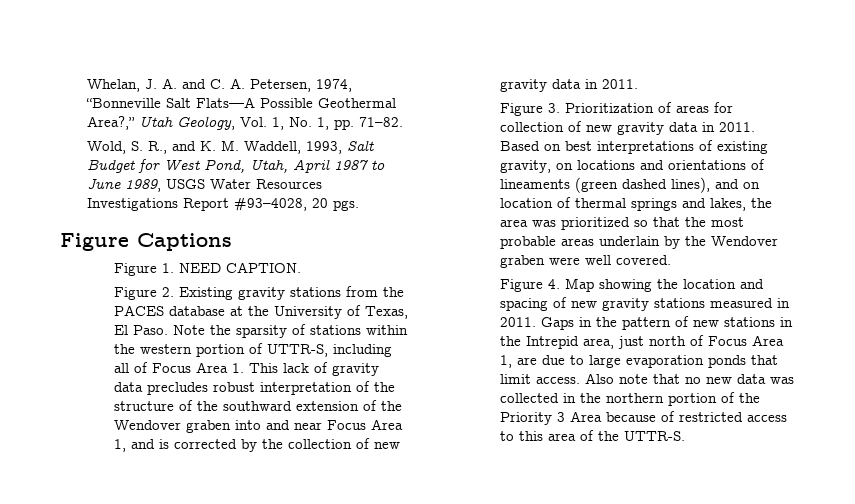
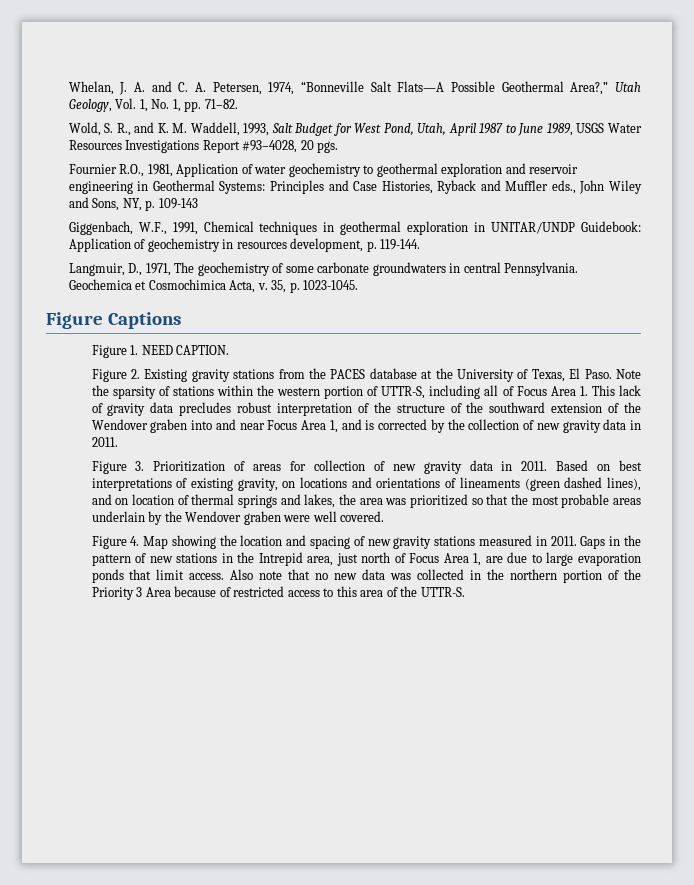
+ Fournier R.O., 1981, Application of water geochemistry to geothermal exploration and reservoir engineering in Geothermal Systems: Principles and Case Histories, Ryback and Muffler eds., John Wiley and Sons, NY, p. 109-143
+ Giggenbach, W.F., 1991, Chemical techniques in geothermal exploration in UNITAR/UNDP Guidebook: Application of geochemistry in resources development, p. 119-144.
+ Langmuir, D., 1971, The geochemistry of some carbonate groundwaters in central Pennsylvania. Geochemica et Cosmochimica Acta, v. 35, p. 1023-1045.

